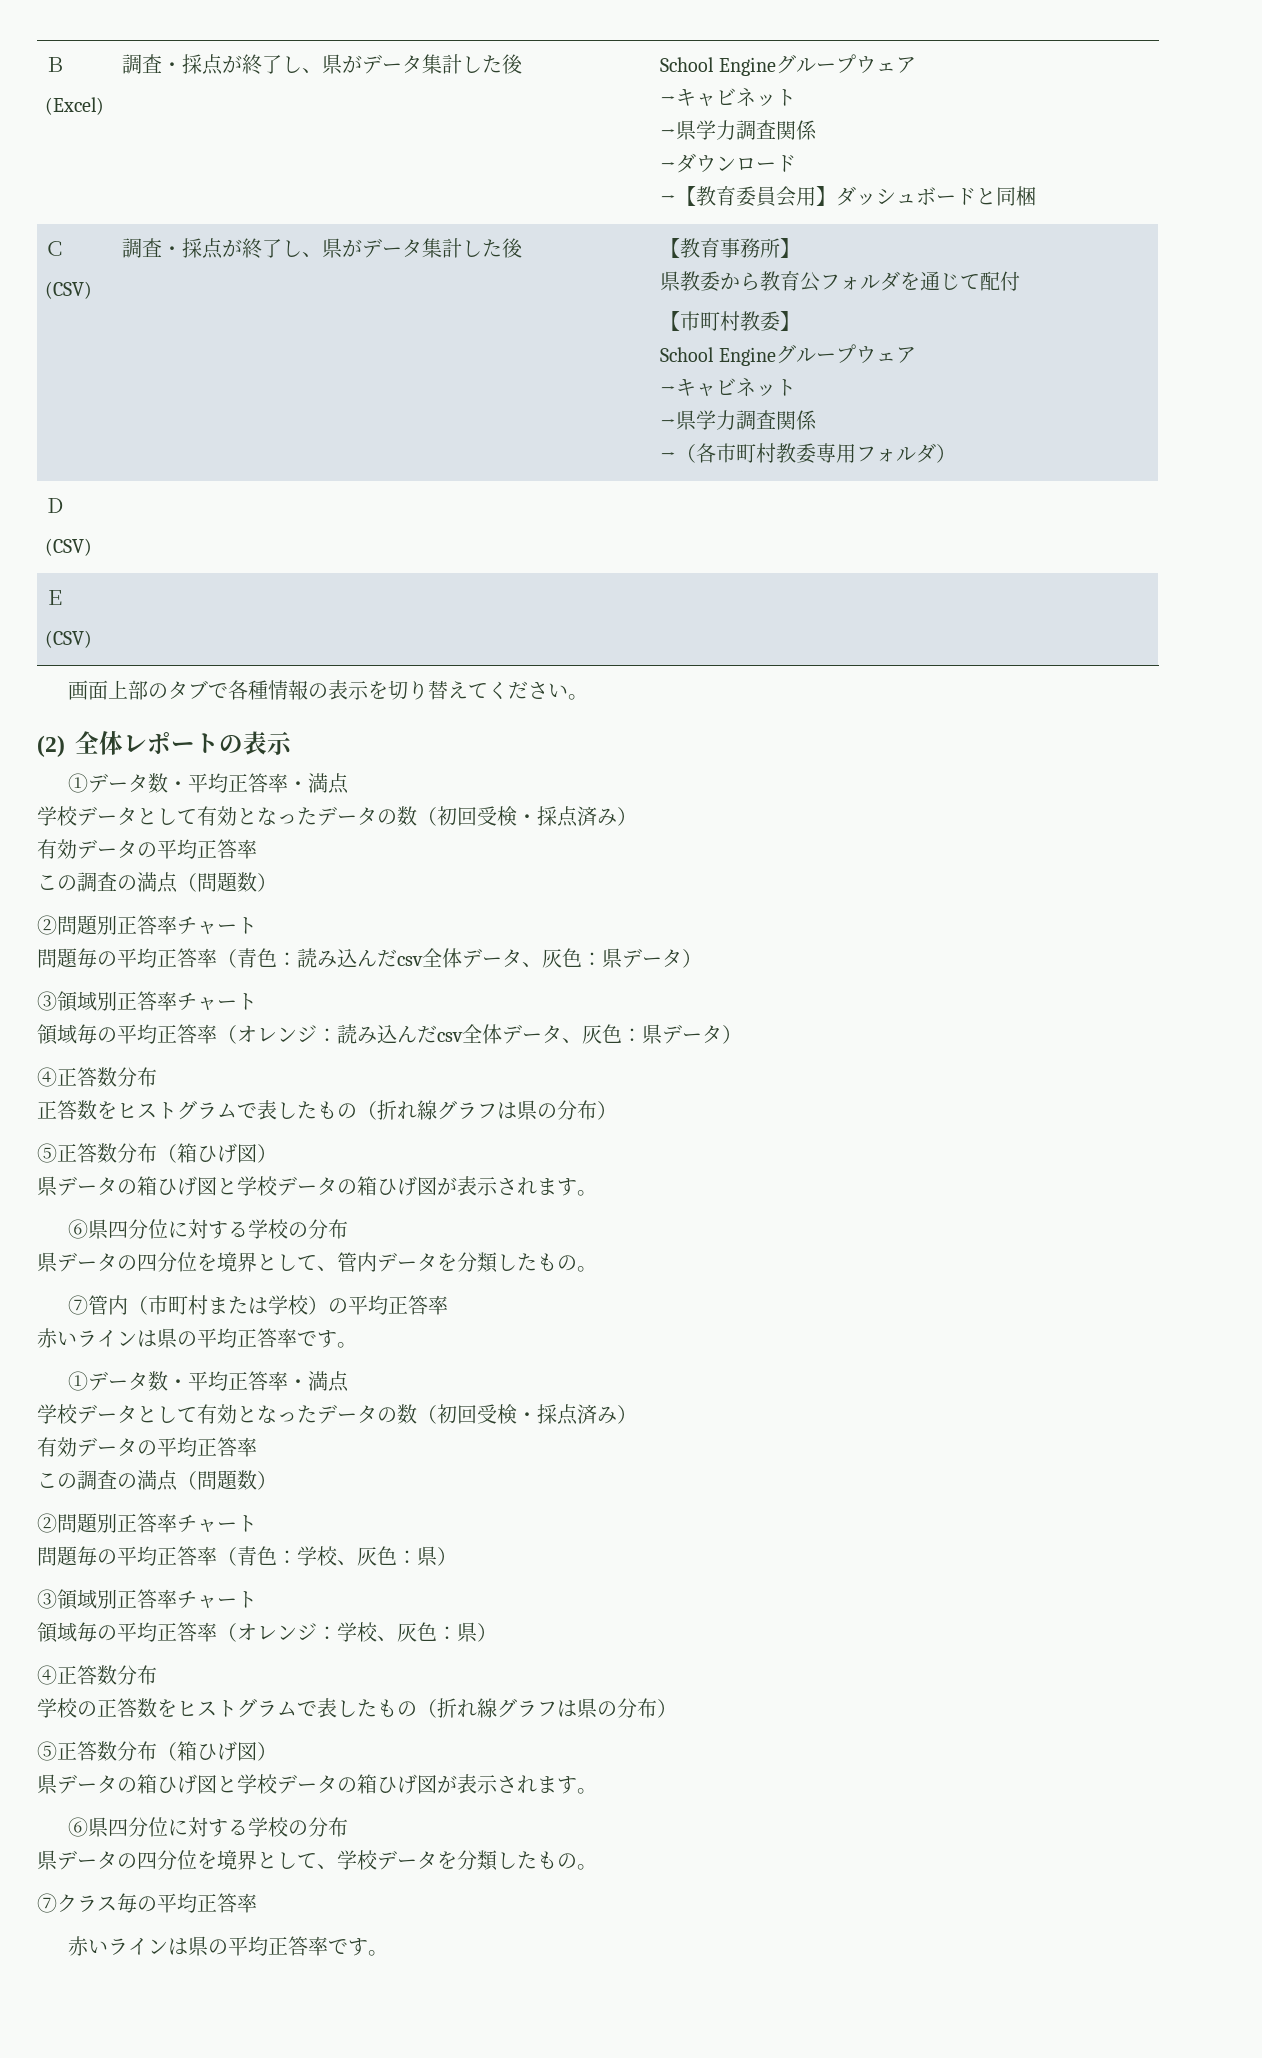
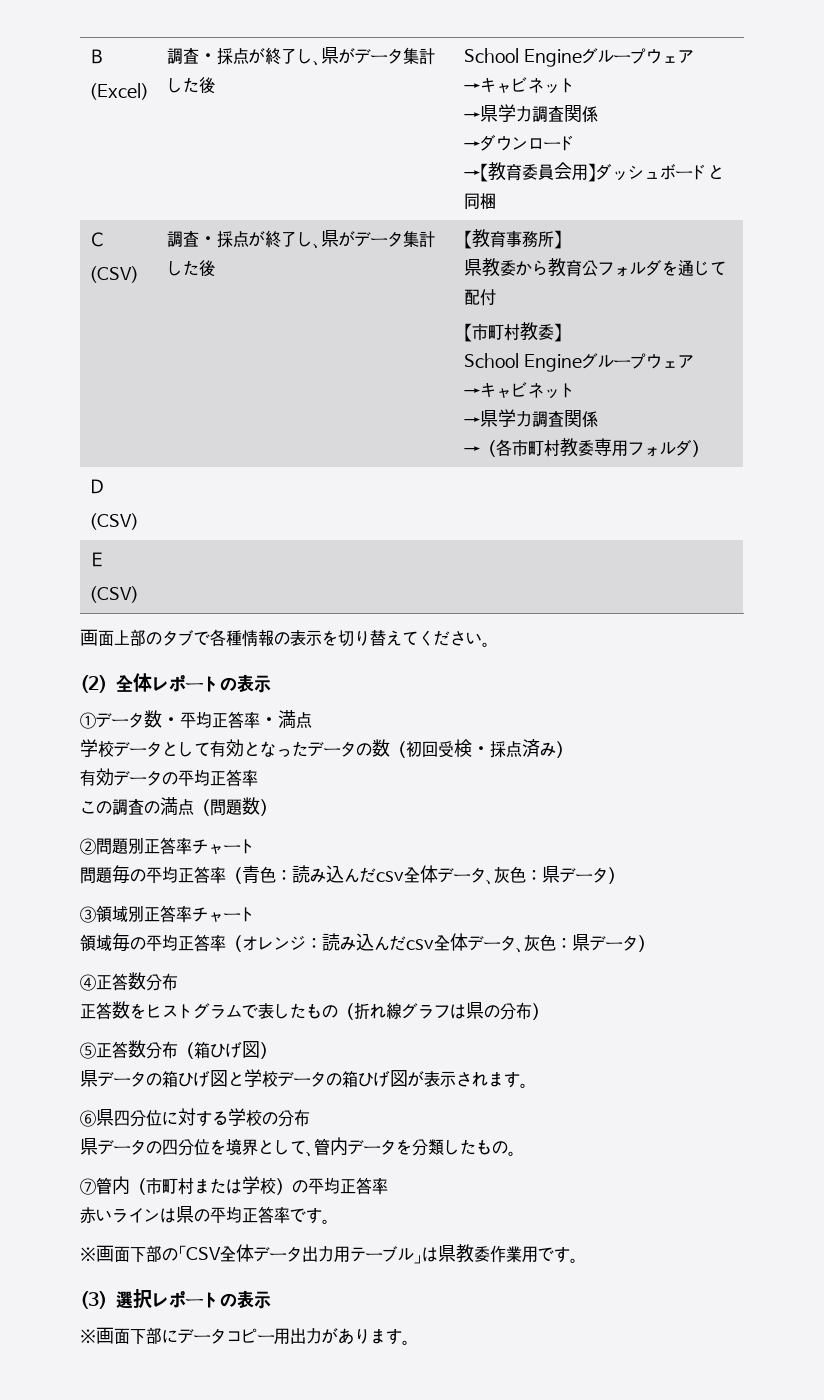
  ⑦管内（市町村または学校）の平均正答率
  赤いラインは県の平均正答率です。
- ①データ数・平均正答率・満点
- 学校データとして有効となったデータの数（初回受検・採点済み）
- 有効データの平均正答率
- この調査の満点（問題数）
- ②問題別正答率チャート
- 問題毎の平均正答率（青色：学校、灰色：県）
- ③領域別正答率チャート
- 領域毎の平均正答率（オレンジ：学校、灰色：県）
- ④正答数分布
- 学校の正答数をヒストグラムで表したもの（折れ線グラフは県の分布）
- ⑤正答数分布（箱ひげ図）
- 県データの箱ひげ図と学校データの箱ひげ図が表示されます。
- ⑥県四分位に対する学校の分布
- 県データの四分位を境界として、学校データを分類したもの。
- ⑦クラス毎の平均正答率
- 赤いラインは県の平均正答率です。
+ ※画面下部の「CSV全体データ出力用テーブル」は県教委作業用です。
+ (3)選択レポートの表示
+ ※画面下部にデータコピー用出力があります。

